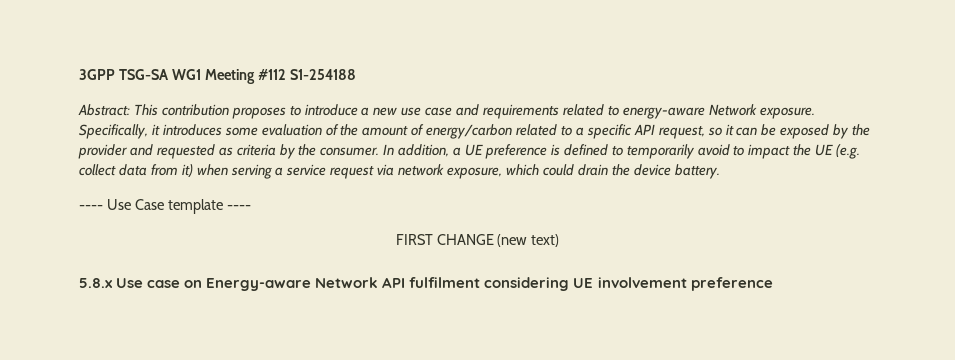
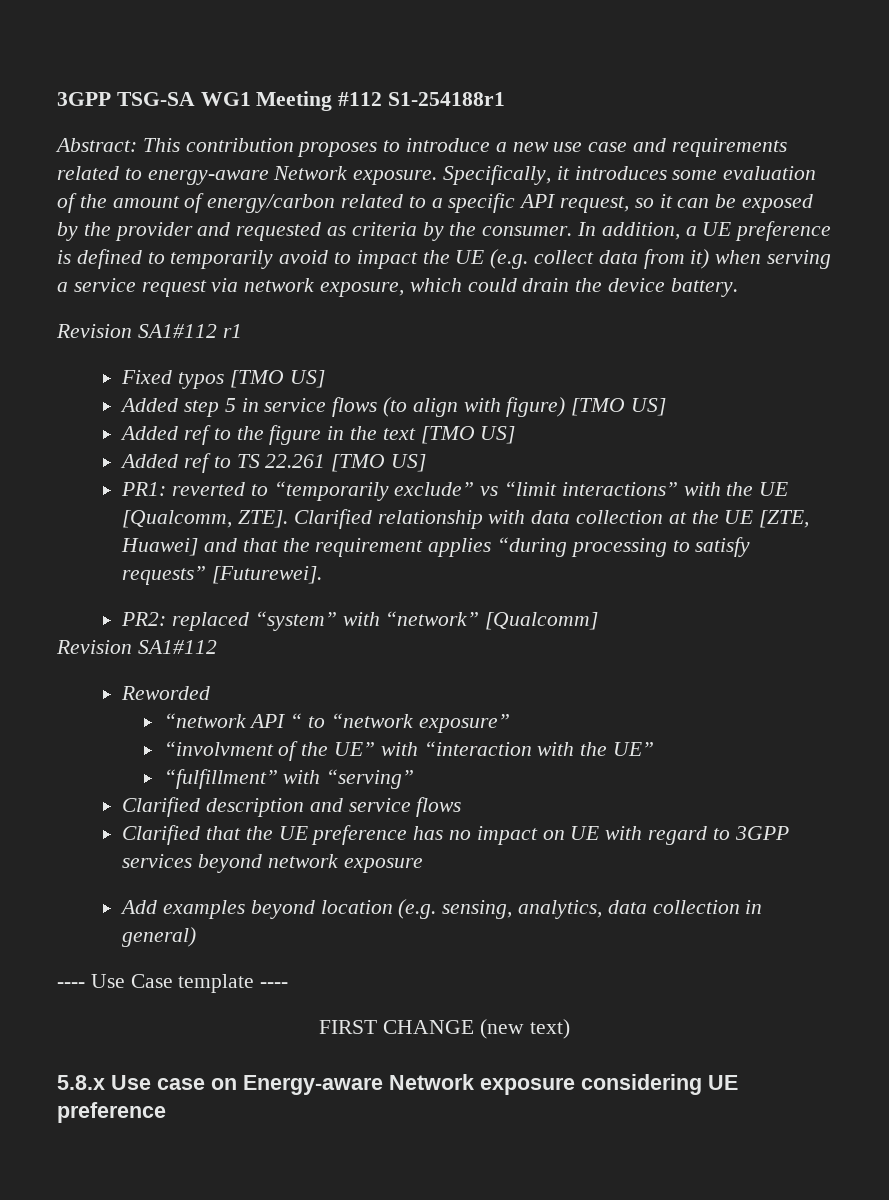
- 3GPP TSG-SA WG1 Meeting #112 S1-254188
+ 3GPP TSG-SA WG1 Meeting #112 S1-254188r1
+ Revision SA1#112 r1
+ Fixed typos [TMO US]
+ Added step 5 in service flows (to align with figure) [TMO US]
+ Added ref to the figure in the text [TMO US]
+ Added ref to TS 22.261 [TMO US]
+ PR1: reverted to “temporarily exclude” vs “limit interactions” with the UE [Qualcomm, ZTE]. Clarified relationship with data collection at the UE [ZTE, Huawei] and that the requirement applies “during processing to satisfy requests” [Futurewei].
+ PR2: replaced “system” with “network” [Qualcomm]
+ Revision SA1#112
+ Reworded
+ “network API “ to “network exposure”
+ “involvment of the UE” with “interaction with the UE”
+ “fulfillment” with “serving”
+ Clarified description and service flows
+ Clarified that the UE preference has no impact on UE with regard to 3GPP services beyond network exposure
+ Add examples beyond location (e.g. sensing, analytics, data collection in general)
- 5.8.x Use case on Energy-aware Network API fulfilment considering UE involvement preference
+ 5.8.x Use case on Energy-aware Network exposure considering UE preference

